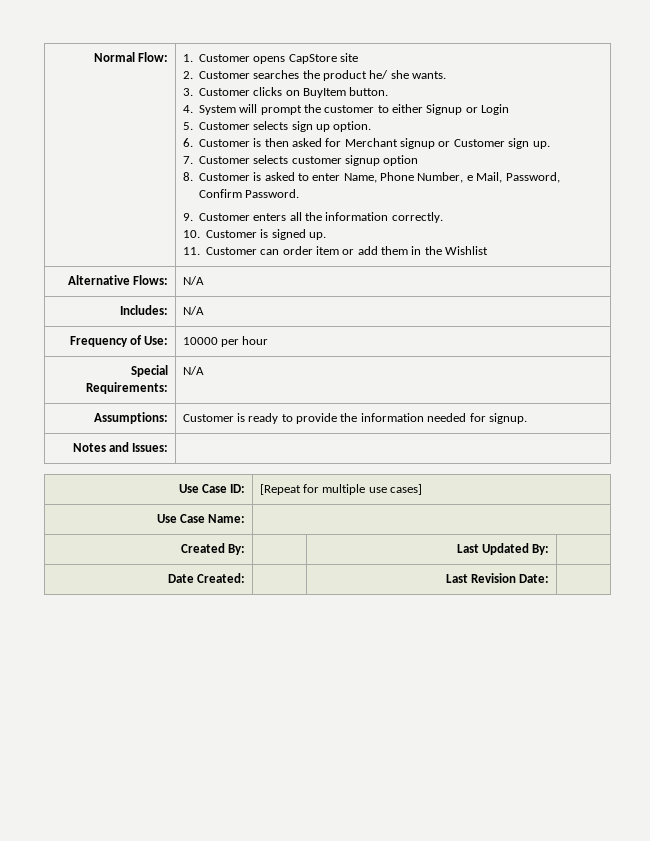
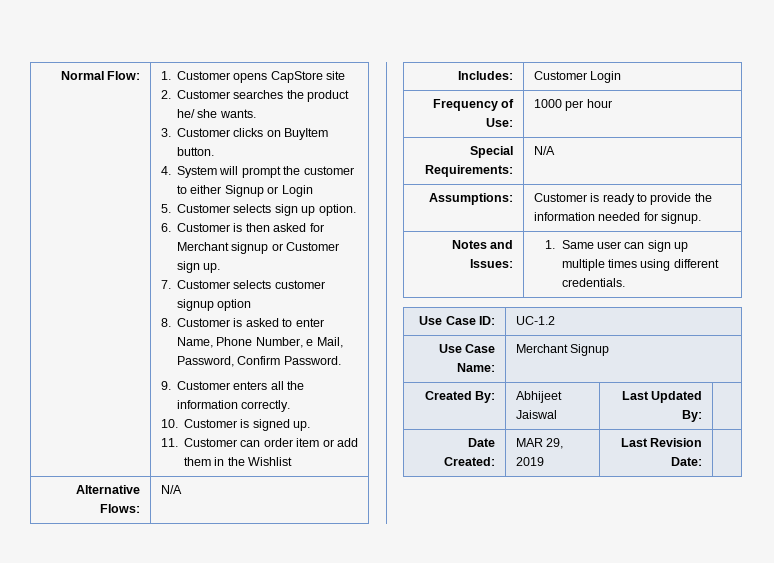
- Includes: | N/A
+ Includes: | Customer Login
- Frequency of Use: | 10000 per hour
+ Frequency of Use: | 1000 per hour
- Notes and Issues: |
- Use Case ID: | [Repeat for multiple use cases]
+ Notes and Issues: | 1. Same user can sign up multiple times using different credentials.
+ Use Case ID: | UC-1.2
- Use Case Name: |
+ Use Case Name: | Merchant Signup
- Created By: | | Last Updated By: |
+ Created By: | Abhijeet Jaiswal | Last Updated By: |
- Date Created: | | Last Revision Date: |
+ Date Created: | MAR 29, 2019 | Last Revision Date: |

